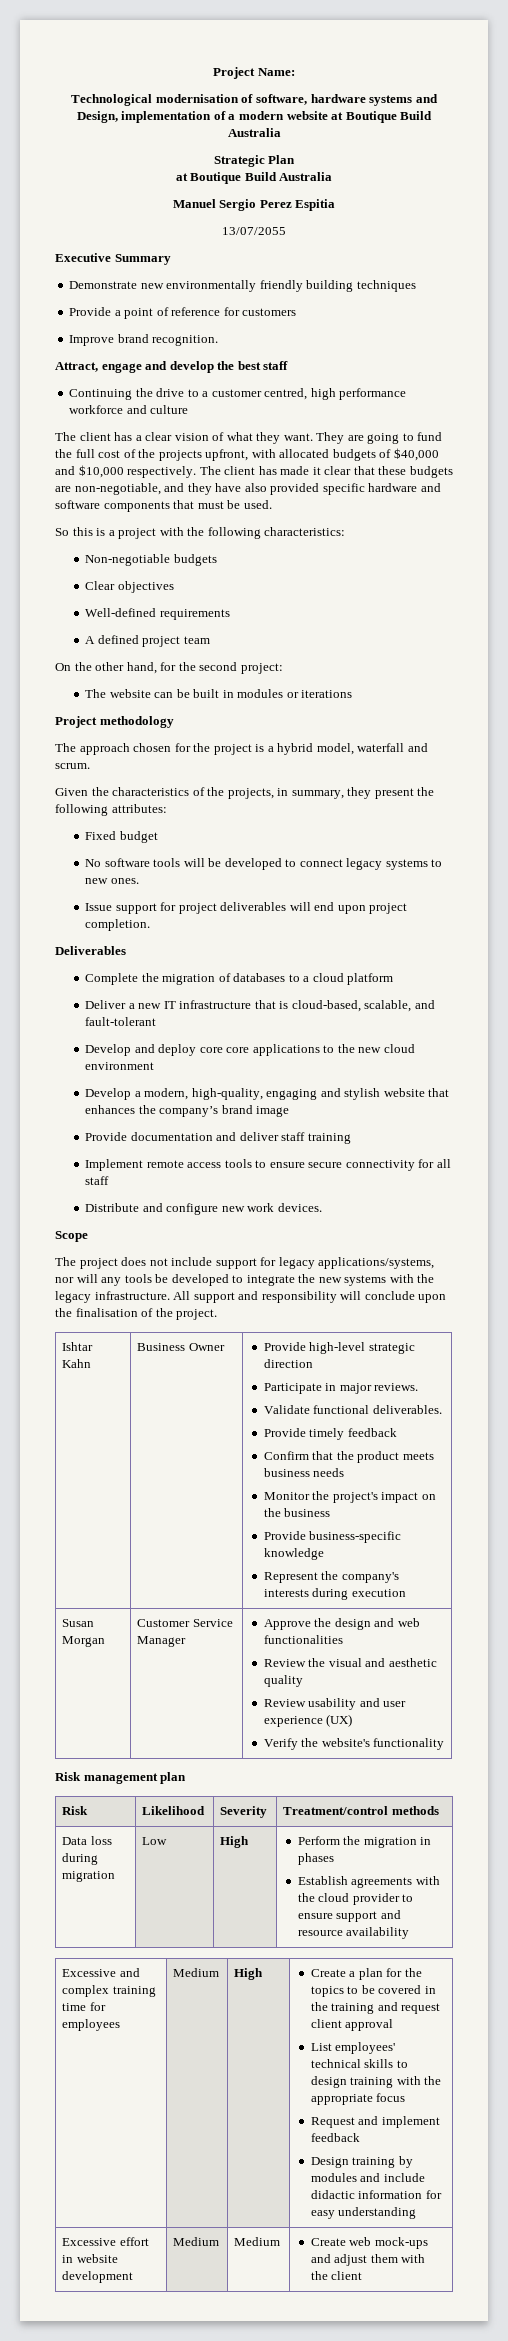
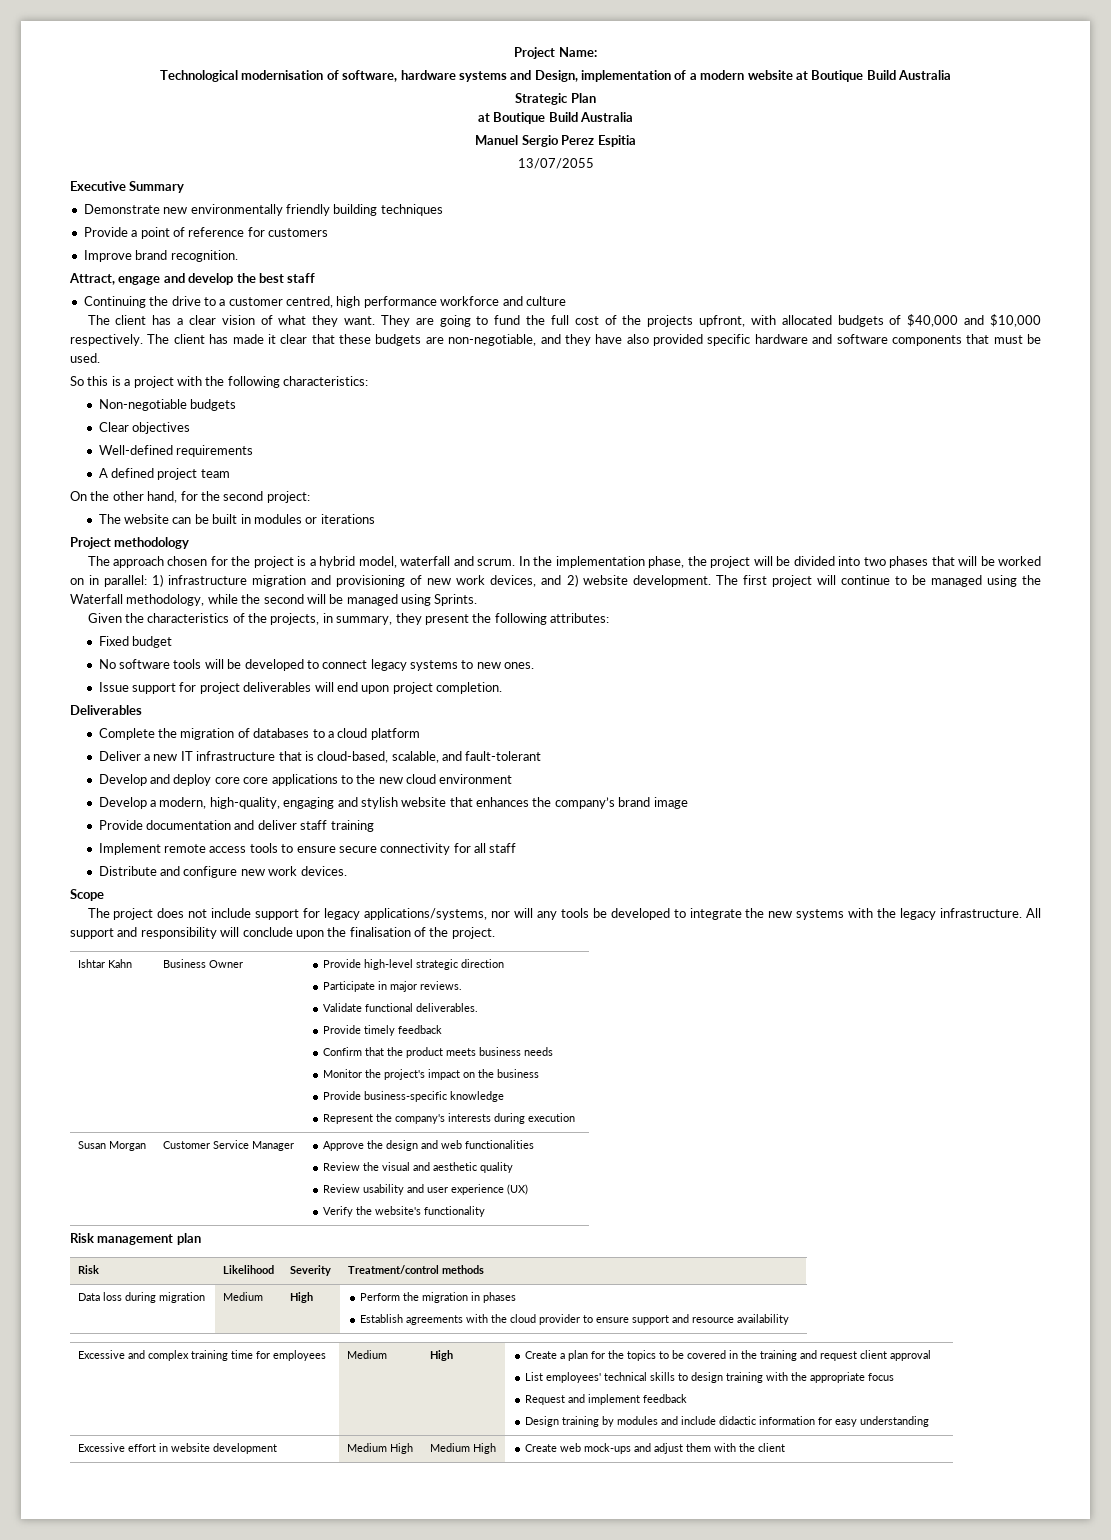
+ In the implementation phase, the project will be divided into two phases that will be worked on in parallel: 1) infrastructure migration and provisioning of new work devices, and 2) website development. The first project will continue to be managed using the Waterfall methodology, while the second will be managed using Sprints.
- Data loss during migration | Low | High | Perform the migration in phases
+ Data loss during migration | Medium | High | Perform the migration in phases
- Excessive effort in website development | Medium | Medium | Create web mock-ups and adjust them with the client
+ Excessive effort in website development | Medium High | Medium High | Create web mock-ups and adjust them with the client

